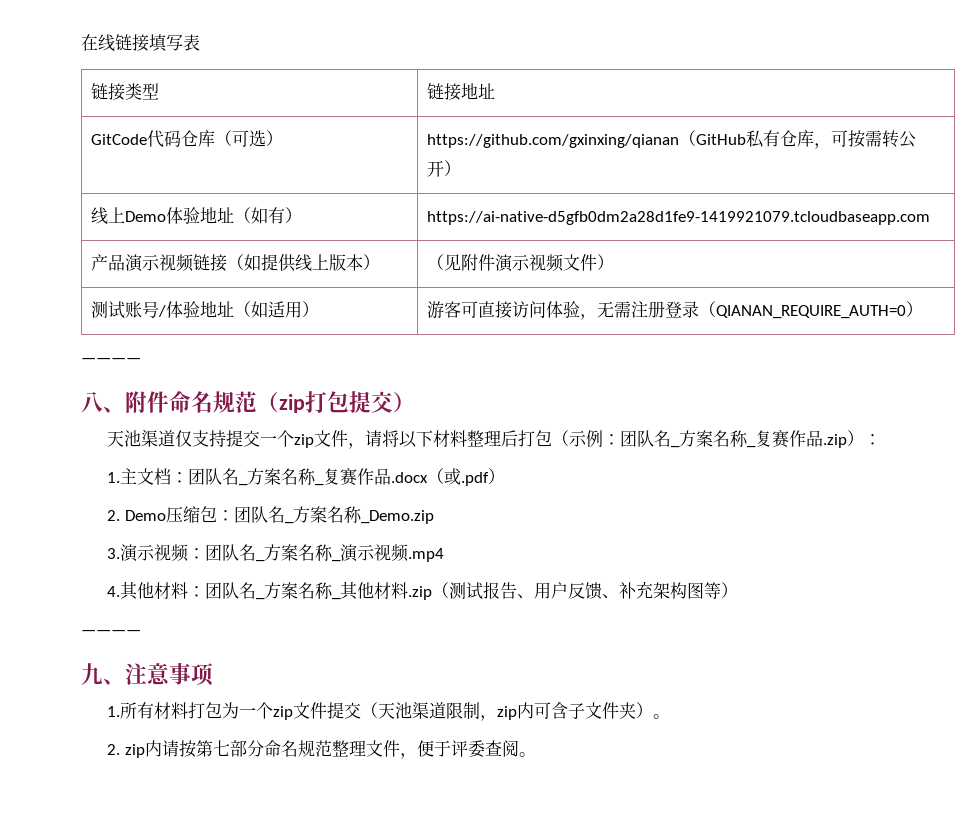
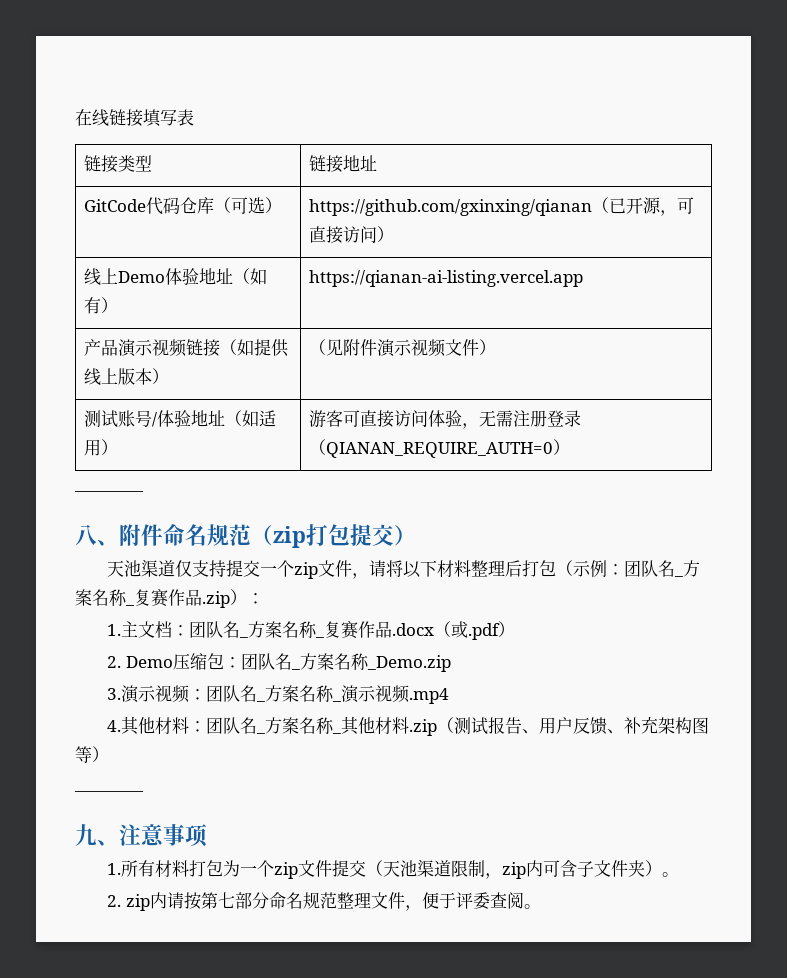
- GitCode代码仓库（可选） | https://github.com/gxinxing/qianan（GitHub私有仓库，可按需转公开）
+ GitCode代码仓库（可选） | https://github.com/gxinxing/qianan（已开源，可直接访问）
- 线上Demo体验地址（如有） | https://ai-native-d5gfb0dm2a28d1fe9-1419921079.tcloudbaseapp.com
+ 线上Demo体验地址（如有） | https://qianan-ai-listing.vercel.app

